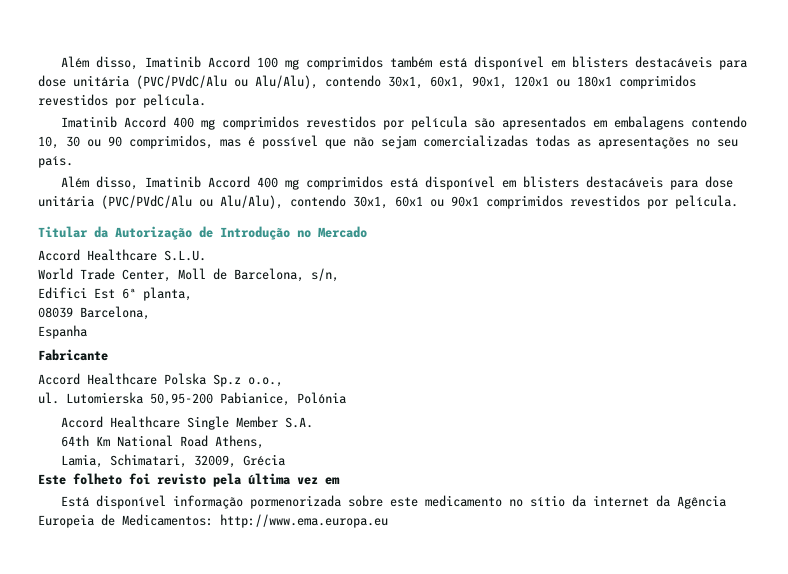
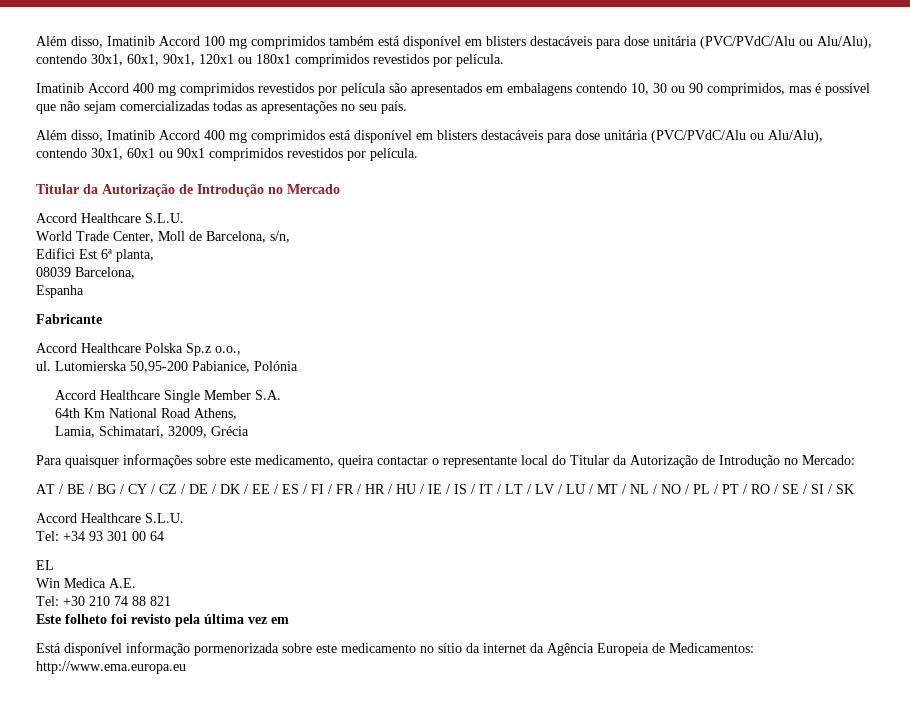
+ Para quaisquer informações sobre este medicamento, queira contactar o representante local do Titular da Autorização de Introdução no Mercado:
+ AT / BE / BG / CY / CZ / DE / DK / EE / ES / FI / FR / HR / HU / IE / IS / IT / LT / LV / LU / MT / NL / NO / PL / PT / RO / SE / SI / SK
+ Accord Healthcare S.L.U.
+ Tel: +34 93 301 00 64
+ EL
+ Win Medica Α.Ε.
+ Τel: +30 210 74 88 821

